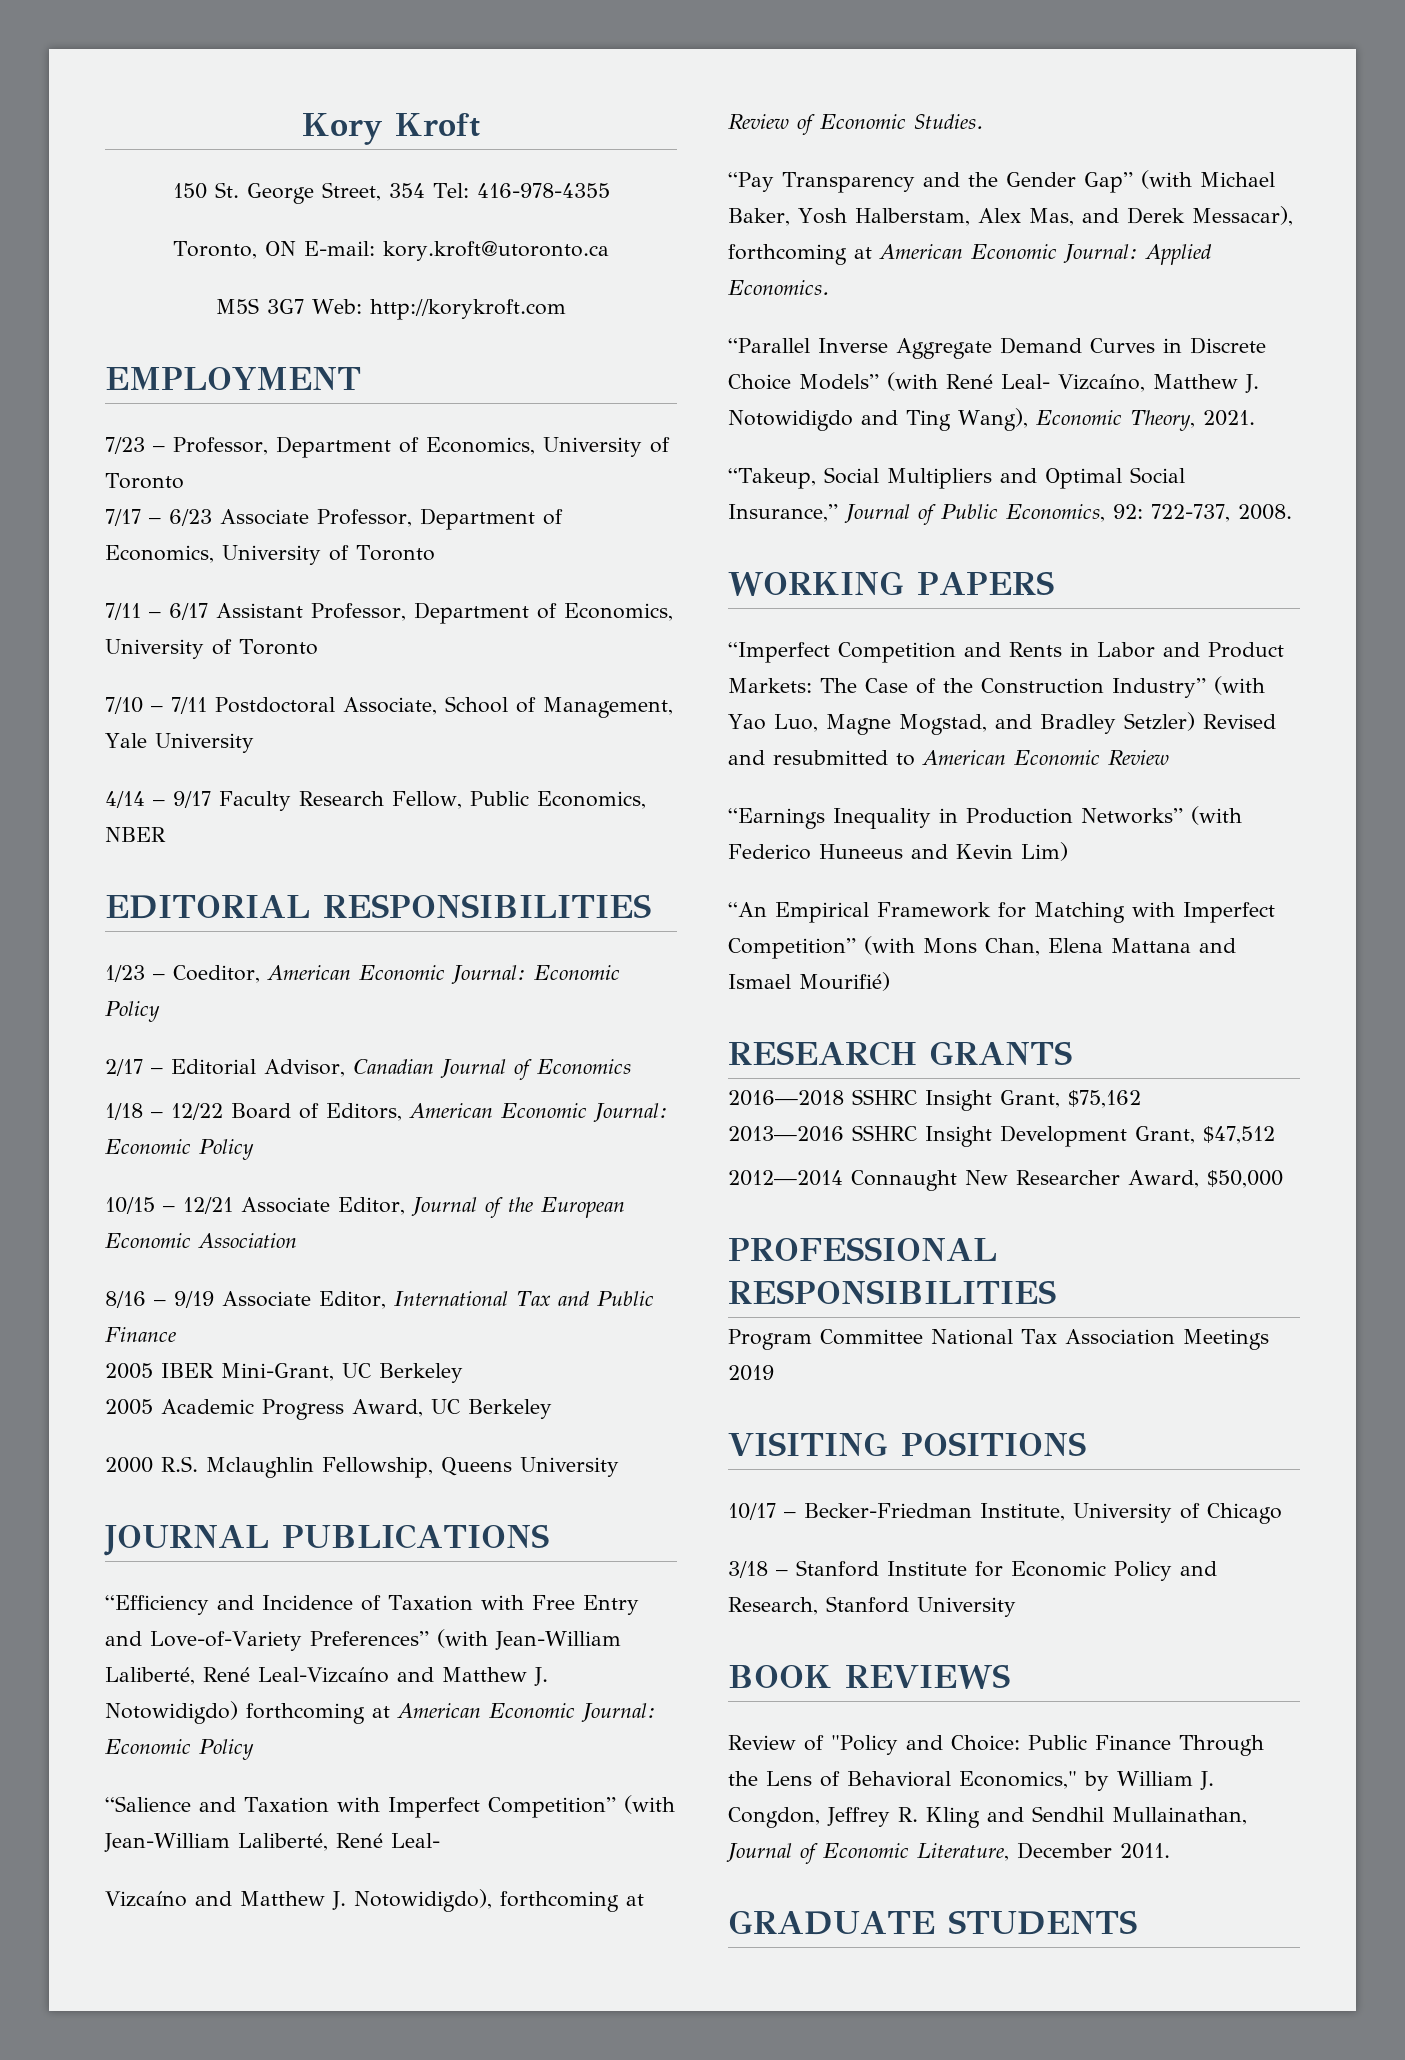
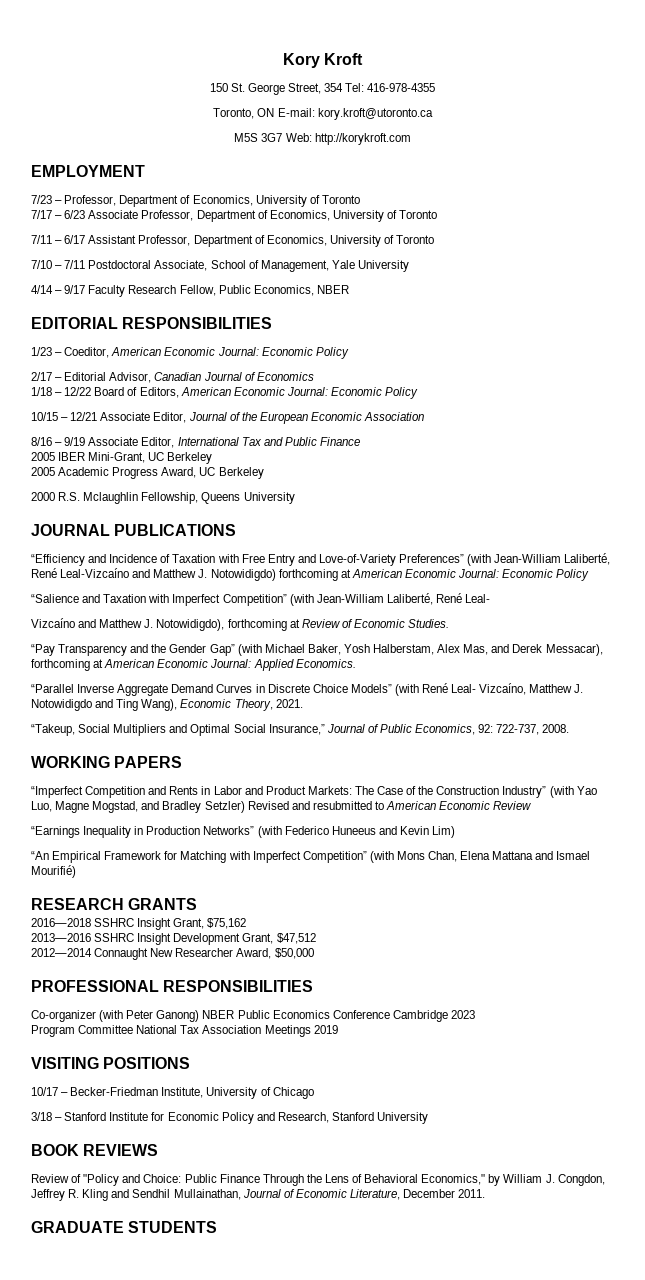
+ Co-organizer (with Peter Ganong) NBER Public Economics Conference Cambridge 2023

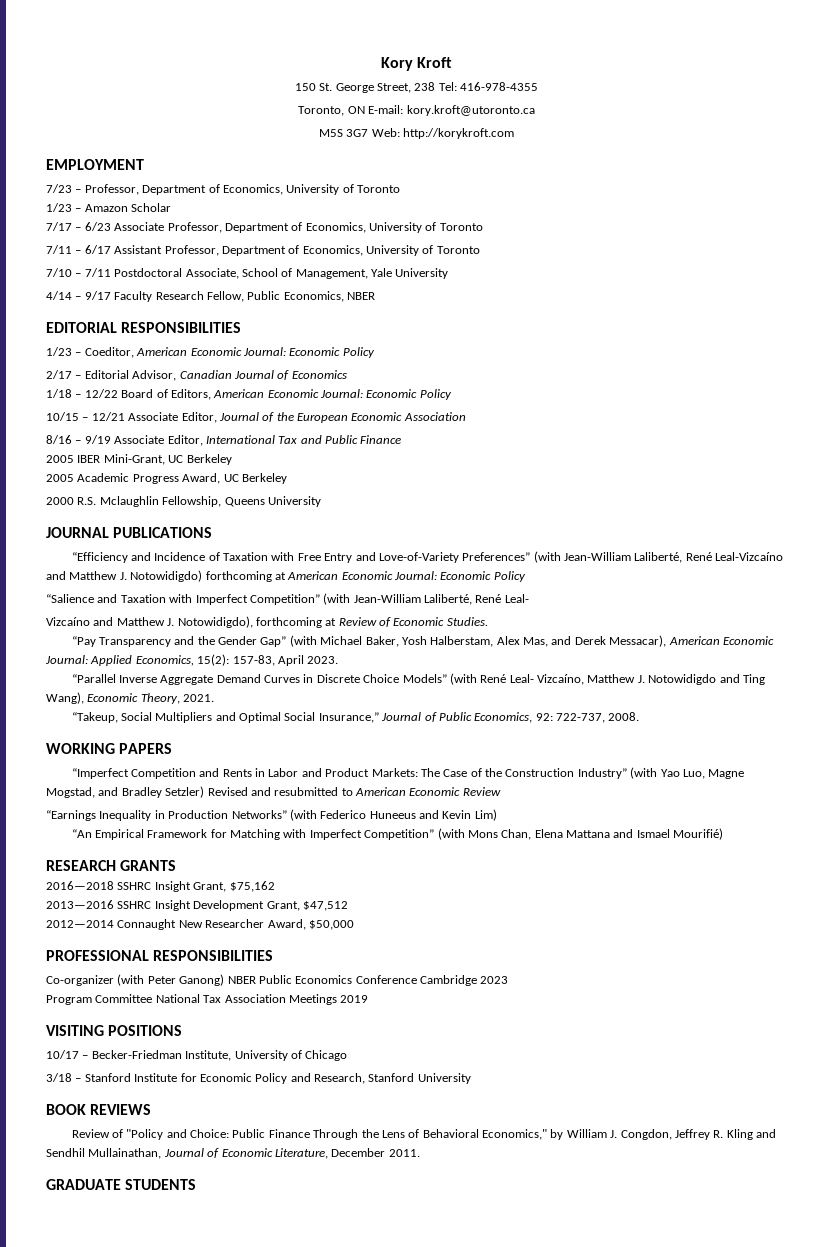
- 150 St. George Street, 354 Tel: 416-978-4355
+ 150 St. George Street, 238 Tel: 416-978-4355
+ 1/23 – Amazon Scholar
- “Pay Transparency and the Gender Gap” (with Michael Baker, Yosh Halberstam, Alex Mas, and Derek Messacar), forthcoming at American Economic Journal: Applied Economics.
+ “Pay Transparency and the Gender Gap” (with Michael Baker, Yosh Halberstam, Alex Mas, and Derek Messacar), American Economic Journal: Applied Economics, 15(2): 157-83, April 2023.

